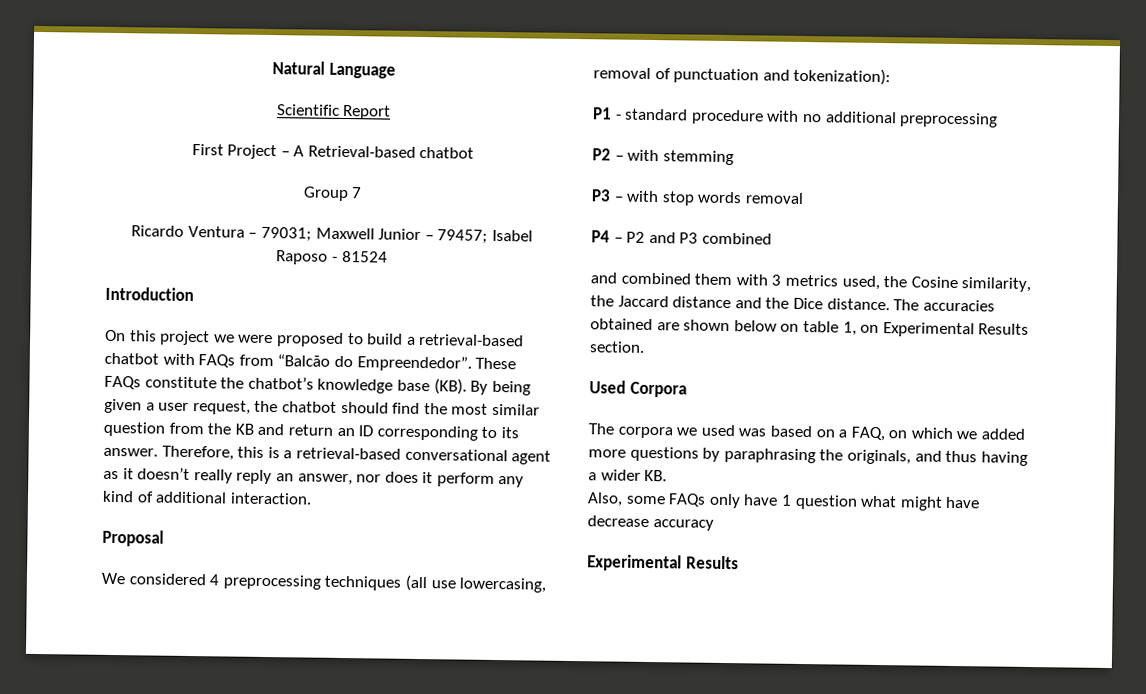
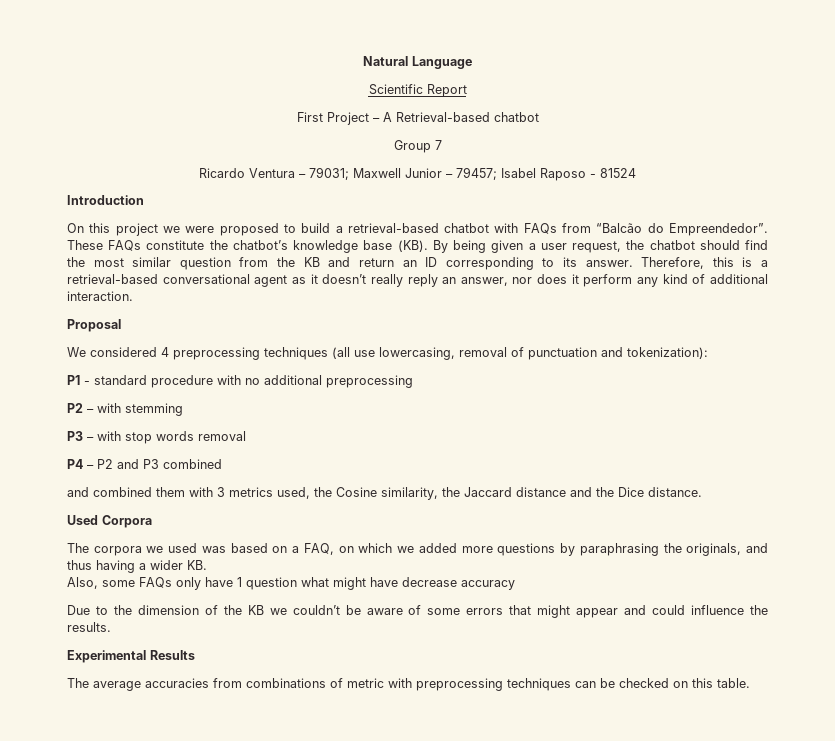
- The accuracies obtained are shown below on table 1, on Experimental Results section.
  Also, some FAQs only have 1 question what might have decrease accuracy
+ Due to the dimension of the KB we couldn’t be aware of some errors that might appear and could influence the results.
  Experimental Results
+ The average accuracies from combinations of metric with preprocessing techniques can be checked on this table.

